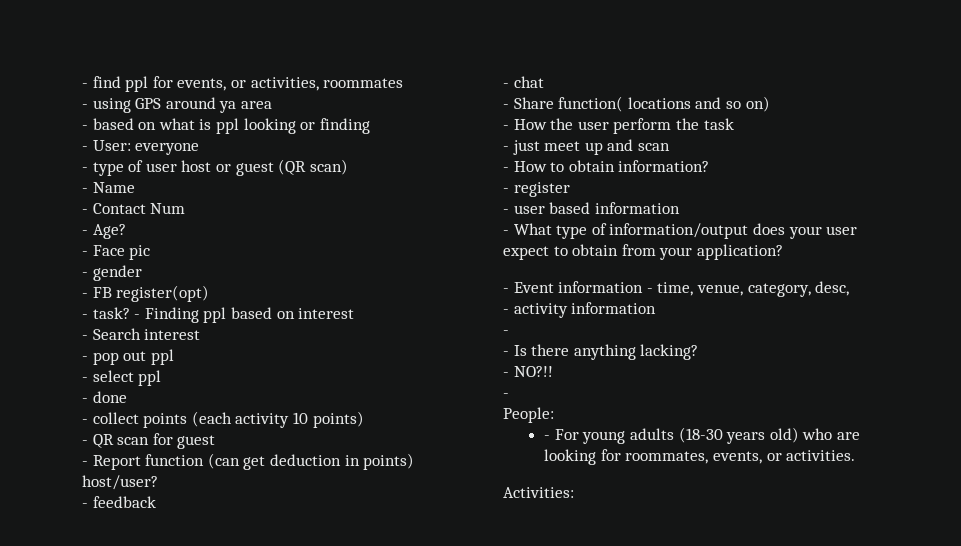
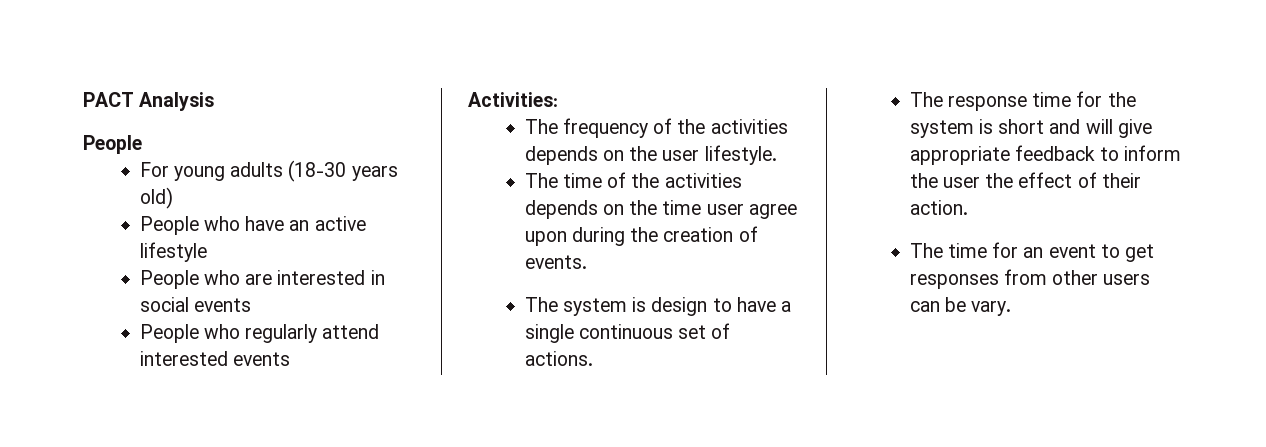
- - find ppl for events, or activities, roommates
- - using GPS around ya area
- - based on what is ppl looking or finding
- - User: everyone
- - type of user host or guest (QR scan)
- - Name
- - Contact Num
- - Age?
- - Face pic
- - gender
- - FB register(opt)
- - task? - Finding ppl based on interest
- - Search interest
- - pop out ppl
- - select ppl
- - done
- - collect points (each activity 10 points)
- - QR scan for guest
- - Report function (can get deduction in points) host/user?
- - feedback
- - chat
- - Share function( locations and so on)
- - How the user perform the task
- - just meet up and scan
- - How to obtain information?
- - register
- - user based information
- - What type of information/output does your user expect to obtain from your application?
- - Event information - time, venue, category, desc,
- - activity information
- -
- - Is there anything lacking?
- - NO?!!
- -
- People:
- - For young adults (18-30 years old) who are looking for roommates, events, or activities.
+ PACT Analysis
+ People
+ For young adults (18-30 years old)
+ People who have an active lifestyle
+ People who are interested in social events
+ People who regularly attend interested events
  Activities:
+ The frequency of the activities depends on the user lifestyle.
+ The time of the activities depends on the time user agree upon during the creation of events.
+ The system is design to have a single continuous set of actions.
+ The response time for the system is short and will give appropriate feedback to inform the user the effect of their action.
+ The time for an event to get responses from other users can be vary.

